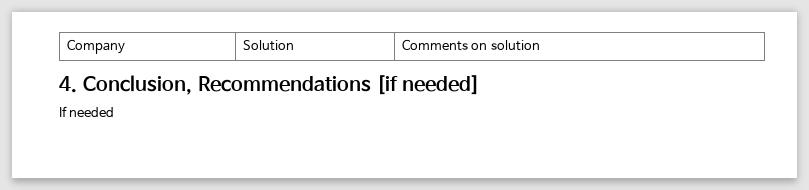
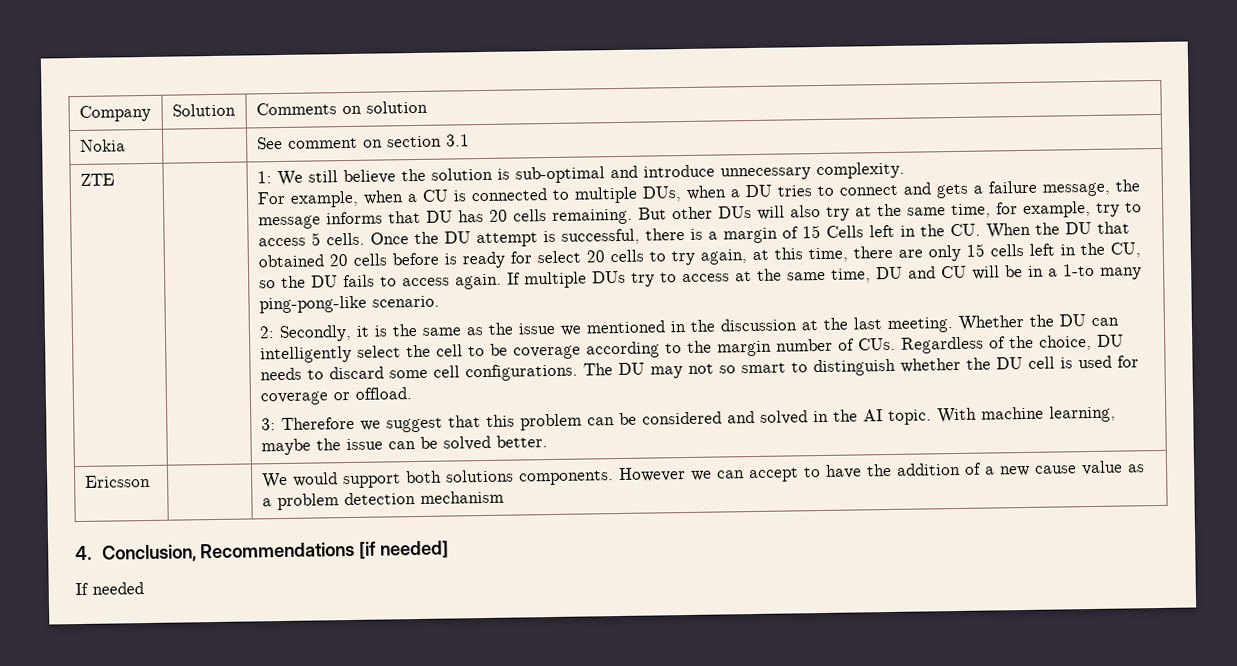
+ Nokia | | See comment on section 3.1
+ ZTE | | 1: We still believe the solution is sub-optimal and introduce unnecessary complexity.
+ For example, when a CU is connected to multiple DUs, when a DU tries to connect and gets a failure message, the message informs that DU has 20 cells remaining. But other DUs will also try at the same time, for example, try to access 5 cells. Once the DU attempt is successful, there is a margin of 15 Cells left in the CU. When the DU that obtained 20 cells before is ready for select 20 cells to try again, at this time, there are only 15 cells left in the CU, so the DU fails to access again. If multiple DUs try to access at the same time, DU and CU will be in a 1-to many ping-pong-like scenario.
+ 2: Secondly, it is the same as the issue we mentioned in the discussion at the last meeting. Whether the DU can intelligently select the cell to be coverage according to the margin number of CUs. Regardless of the choice, DU needs to discard some cell configurations. The DU may not so smart to distinguish whether the DU cell is used for coverage or offload.
+ 3: Therefore we suggest that this problem can be considered and solved in the AI topic. With machine learning, maybe the issue can be solved better.
+ Ericsson | | We would support both solutions components. However we can accept to have the addition of a new cause value as a problem detection mechanism

